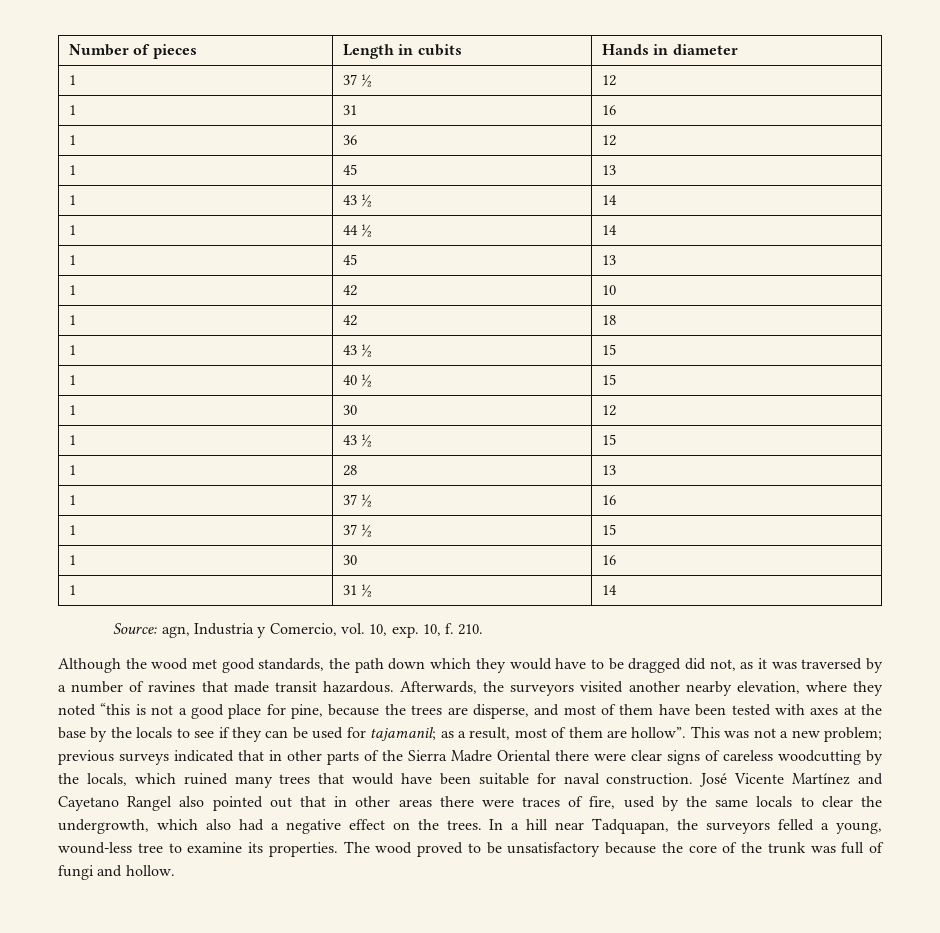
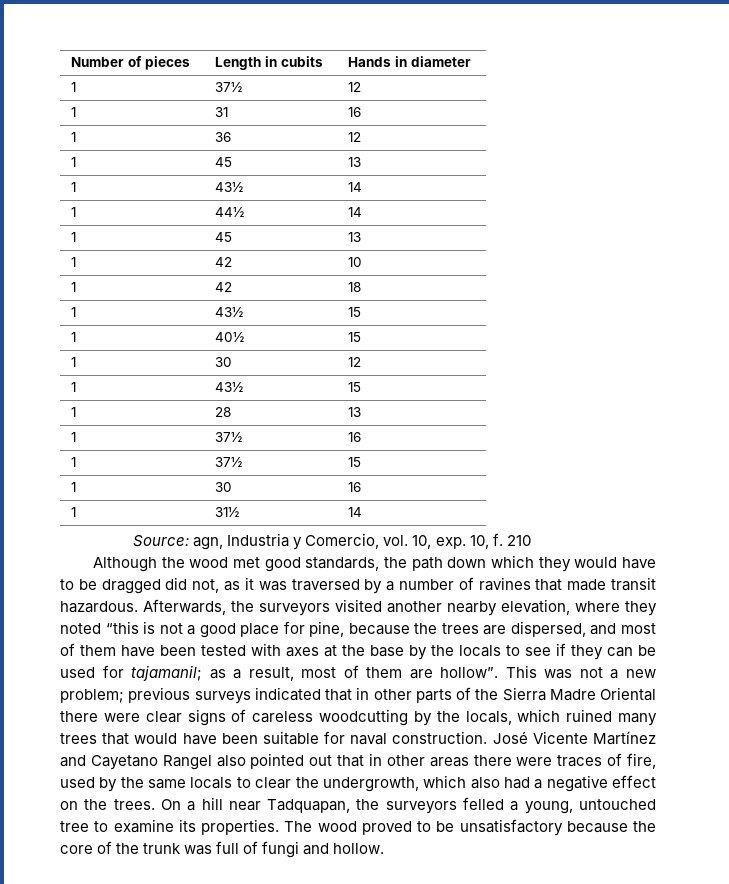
- 1 | 37 ½ | 12
+ 1 | 37½ | 12
- 1 | 43 ½ | 14
- 1 | 44 ½ | 14
+ 1 | 43½ | 14
+ 1 | 44½ | 14
  1 | 42 | 18
- 1 | 43 ½ | 15
- 1 | 40 ½ | 15
+ 1 | 43½ | 15
+ 1 | 40½ | 15
  1 | 30 | 12
- 1 | 43 ½ | 15
+ 1 | 43½ | 15
- 1 | 37 ½ | 16
- 1 | 37 ½ | 15
+ 1 | 37½ | 16
+ 1 | 37½ | 15
- 1 | 31 ½ | 14
+ 1 | 31½ | 14
- 210.
+ 210
- Afterwards, the surveyors visited another nearby elevation, where they noted “this is not a good place for pine, because the trees are disperse, and most of them have been tested with axes at the base by the locals to see if they can be used for tajamanil; as a result, most of them are hollow”.
+ Afterwards, the surveyors visited another nearby elevation, where they noted “this is not a good place for pine, because the trees are dispersed, and most of them have been tested with axes at the base by the locals to see if they can be used for tajamanil; as a result, most of them are hollow”.
- In a hill near Tadquapan, the surveyors felled a young, wound-less tree to examine its properties.
+ On a hill near Tadquapan, the surveyors felled a young, untouched tree to examine its properties.

